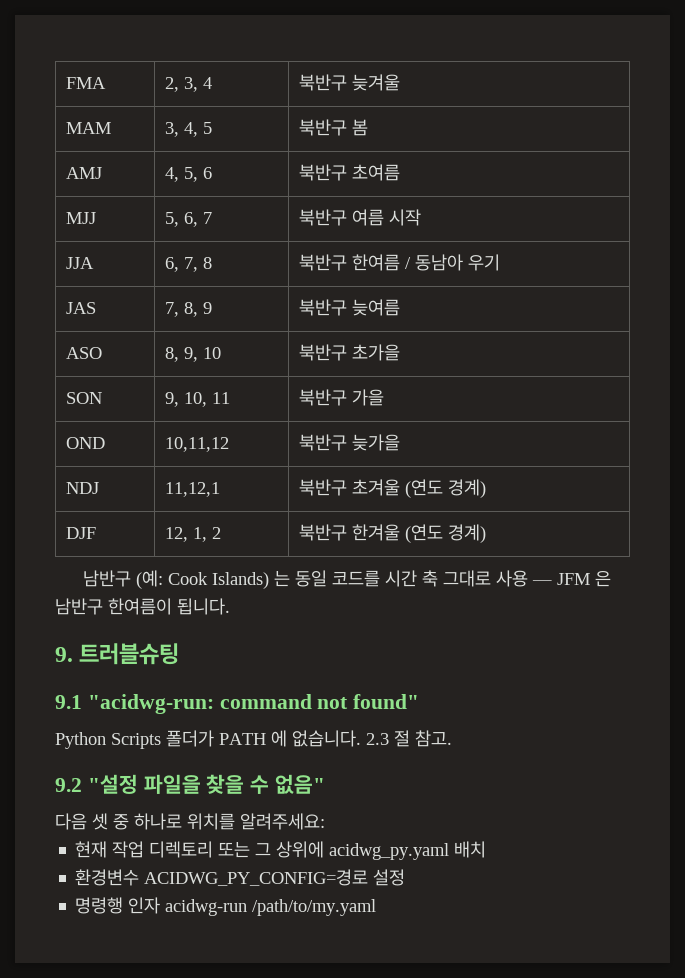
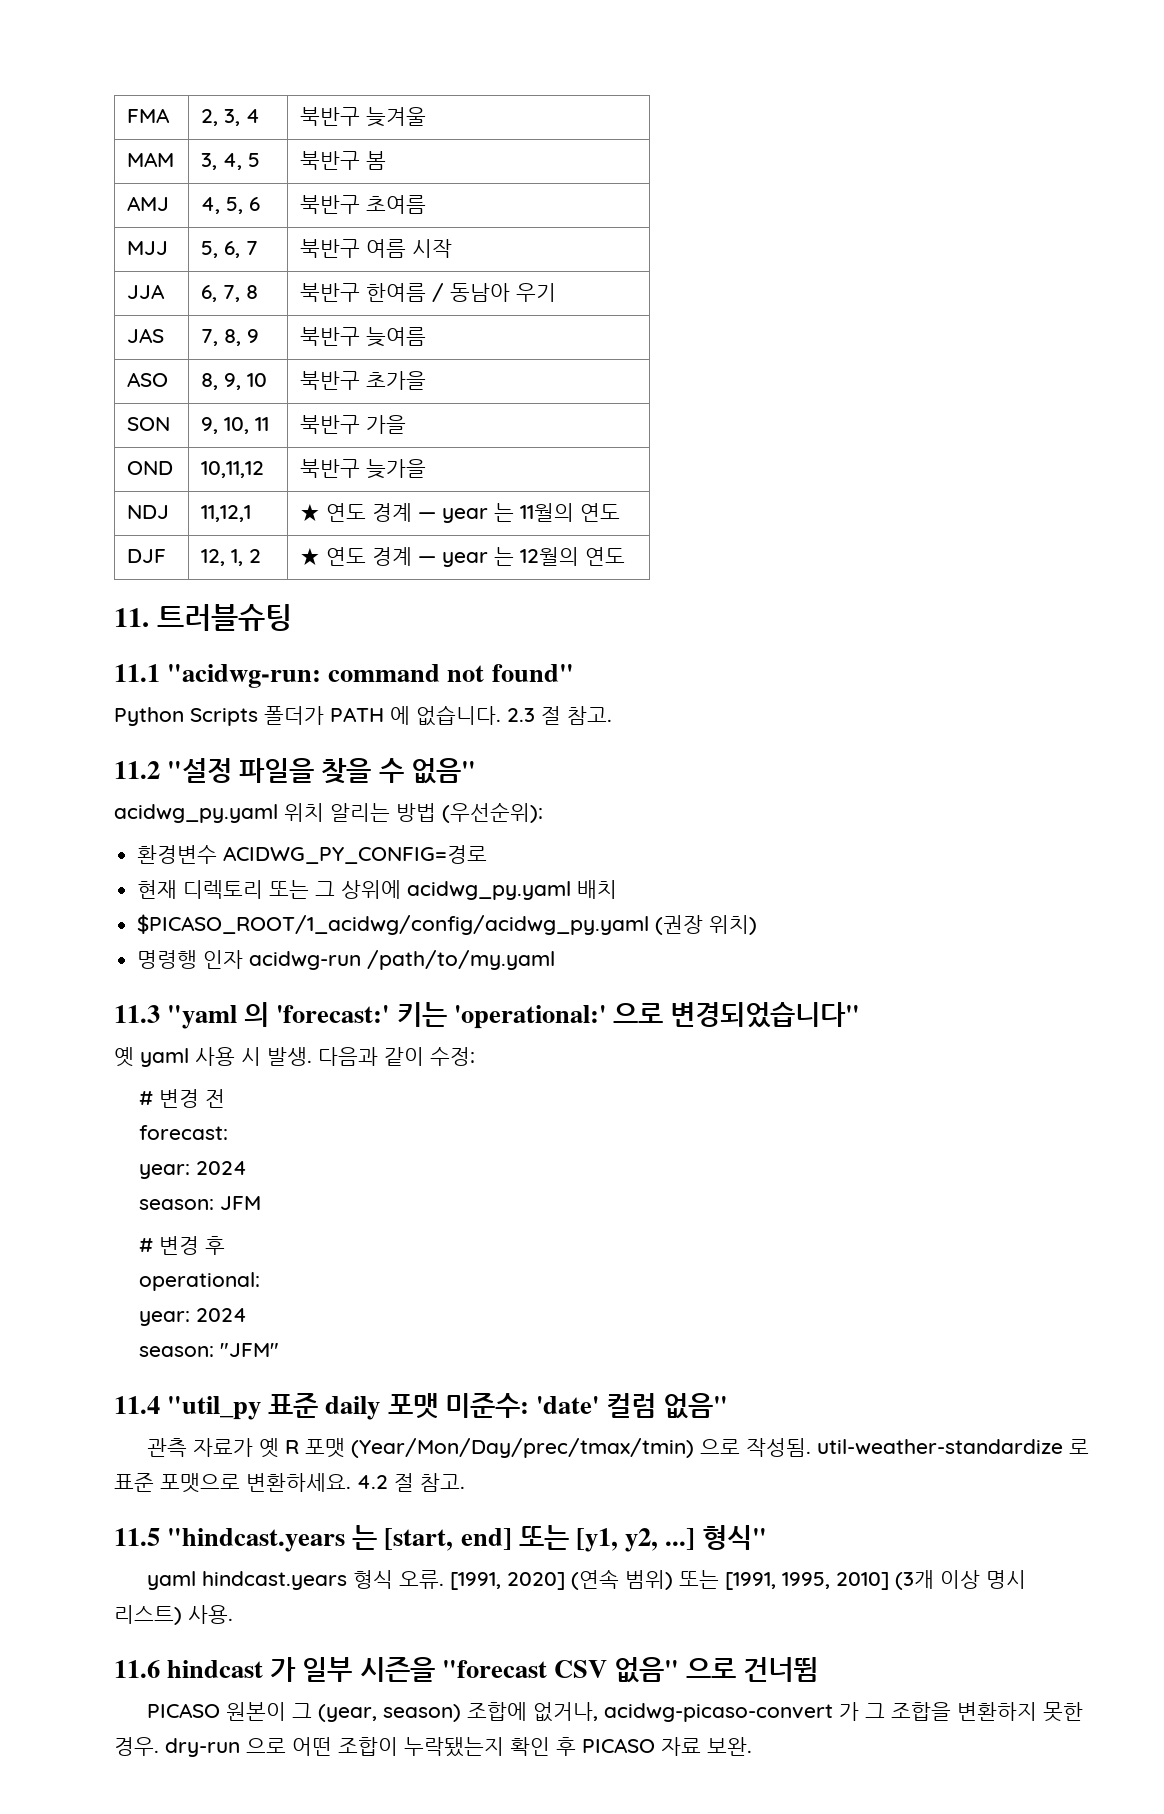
- NDJ | 11,12,1 | 북반구 초겨울 (연도 경계)
- DJF | 12, 1, 2 | 북반구 한겨울 (연도 경계)
- 남반구 (예: Cook Islands) 는 동일 코드를 시간 축 그대로 사용 — JFM 은 남반구 한여름이 됩니다.
- 9. 트러블슈팅
+ NDJ | 11,12,1 | ★ 연도 경계 — year 는 11월의 연도
+ DJF | 12, 1, 2 | ★ 연도 경계 — year 는 12월의 연도
+ 11. 트러블슈팅
- 9.1 "acidwg-run: command not found"
+ 11.1 "acidwg-run: command not found"
- 9.2 "설정 파일을 찾을 수 없음"
+ 11.2 "설정 파일을 찾을 수 없음"
- 다음 셋 중 하나로 위치를 알려주세요:
+ acidwg_py.yaml 위치 알리는 방법 (우선순위):
+ 환경변수 ACIDWG_PY_CONFIG=경로
- 현재 작업 디렉토리 또는 그 상위에 acidwg_py.yaml 배치
+ 현재 디렉토리 또는 그 상위에 acidwg_py.yaml 배치
- 환경변수 ACIDWG_PY_CONFIG=경로 설정
+ $PICASO_ROOT/1_acidwg/config/acidwg_py.yaml (권장 위치)
+ 11.3 "yaml 의 'forecast:' 키는 'operational:' 으로 변경되었습니다"
+ 옛 yaml 사용 시 발생. 다음과 같이 수정:
+ # 변경 전
+ forecast:
+ year: 2024
+ season: JFM
+ # 변경 후
+ operational:
+ year: 2024
+ season: "JFM"
+ 11.4 "util_py 표준 daily 포맷 미준수: 'date' 컬럼 없음"
+ 관측 자료가 옛 R 포맷 (Year/Mon/Day/prec/tmax/tmin) 으로 작성됨. util-weather-standardize 로 표준 포맷으로 변환하세요. 4.2 절 참고.
+ 11.5 "hindcast.years 는 [start, end] 또는 [y1, y2, ...] 형식"
+ yaml hindcast.years 형식 오류. [1991, 2020] (연속 범위) 또는 [1991, 1995, 2010] (3개 이상 명시 리스트) 사용.
+ 11.6 hindcast 가 일부 시즌을 "forecast CSV 없음" 으로 건너뜀
+ PICASO 원본이 그 (year, season) 조합에 없거나, acidwg-picaso-convert 가 그 조합을 변환하지 못한 경우. dry-run 으로 어떤 조합이 누락됐는지 확인 후 PICASO 자료 보완.

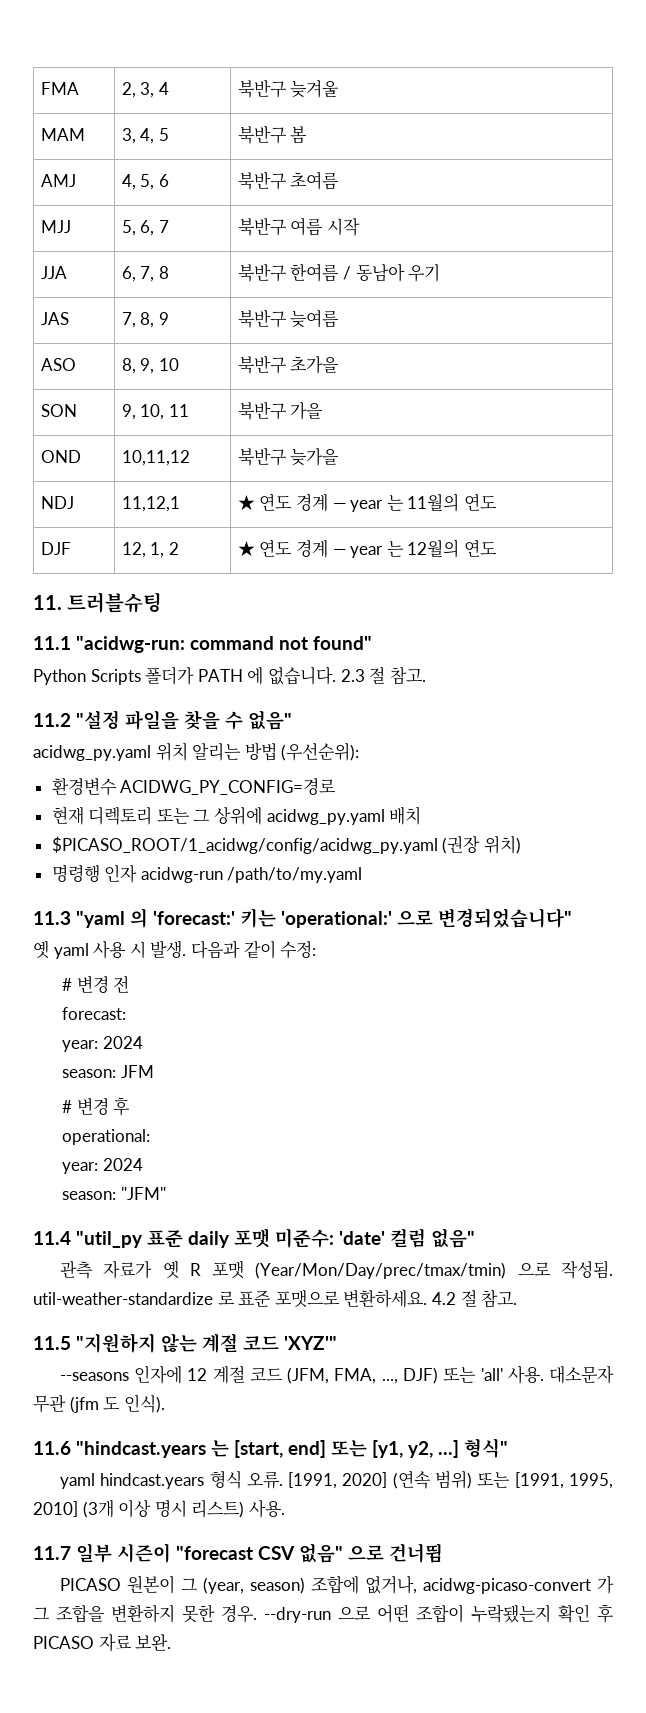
- 11.5 "hindcast.years 는 [start, end] 또는 [y1, y2, ...]
+ 11.5 "지원하지 않는 계절 코드 'XYZ'"
+ --seasons 인자에 12 계절 코드 (JFM, FMA, ..., DJF) 또는 'all' 사용. 대소문자 무관 (jfm 도 인식).
+ 11.6 "hindcast.years 는 [start, end] 또는 [y1, y2, ...]
- 11.6 hindcast 가 일부 시즌을 "forecast CSV 없음" 으로 건너뜀
+ 11.7 일부 시즌이 "forecast CSV 없음" 으로 건너뜀
- PICASO 원본이 그 (year, season) 조합에 없거나, acidwg-picaso-convert 가 그 조합을 변환하지 못한 경우. dry-run 으로 어떤 조합이 누락됐는지 확인 후 PICASO 자료 보완.
+ PICASO 원본이 그 (year, season) 조합에 없거나, acidwg-picaso-convert 가 그 조합을 변환하지 못한 경우. --dry-run 으로 어떤 조합이 누락됐는지 확인 후 PICASO 자료 보완.

